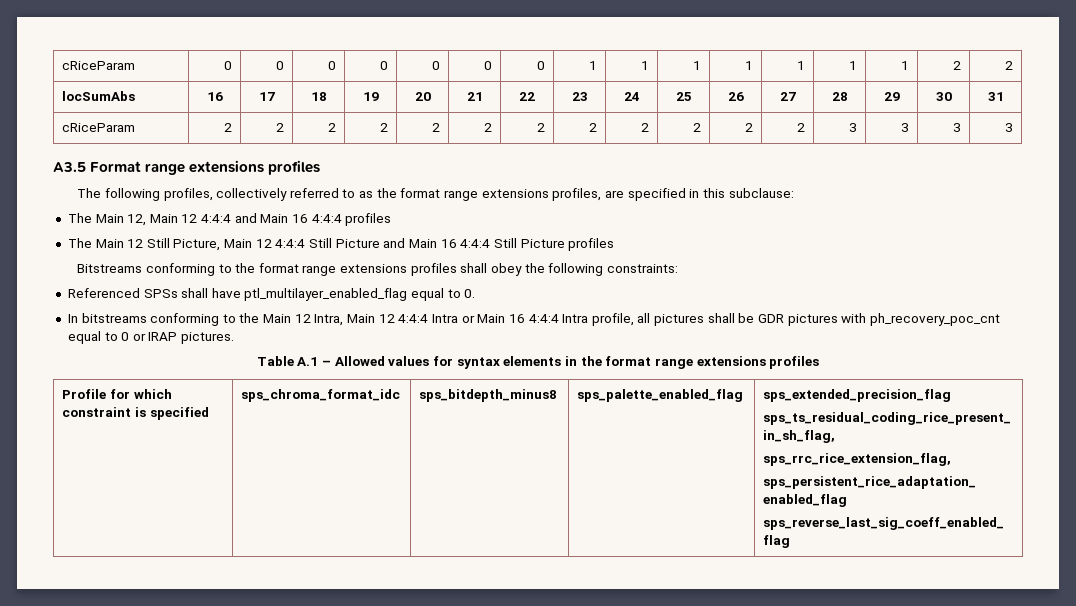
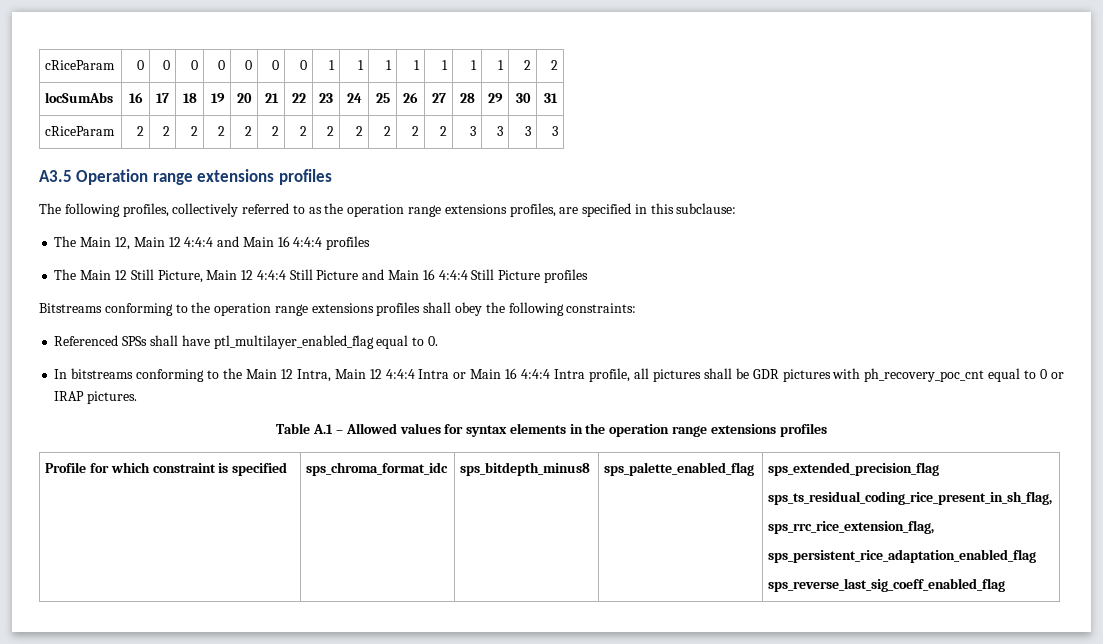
- A3.5 Format range extensions profiles
+ A3.5 Operation range extensions profiles
- The following profiles, collectively referred to as the format range extensions profiles, are specified in this subclause:
+ The following profiles, collectively referred to as the operation range extensions profiles, are specified in this subclause:
- Bitstreams conforming to the format range extensions profiles shall obey the following constraints:
+ Bitstreams conforming to the operation range extensions profiles shall obey the following constraints:
- Table A.1 – Allowed values for syntax elements in the format range extensions profiles
+ Table A.1 – Allowed values for syntax elements in the operation range extensions profiles

